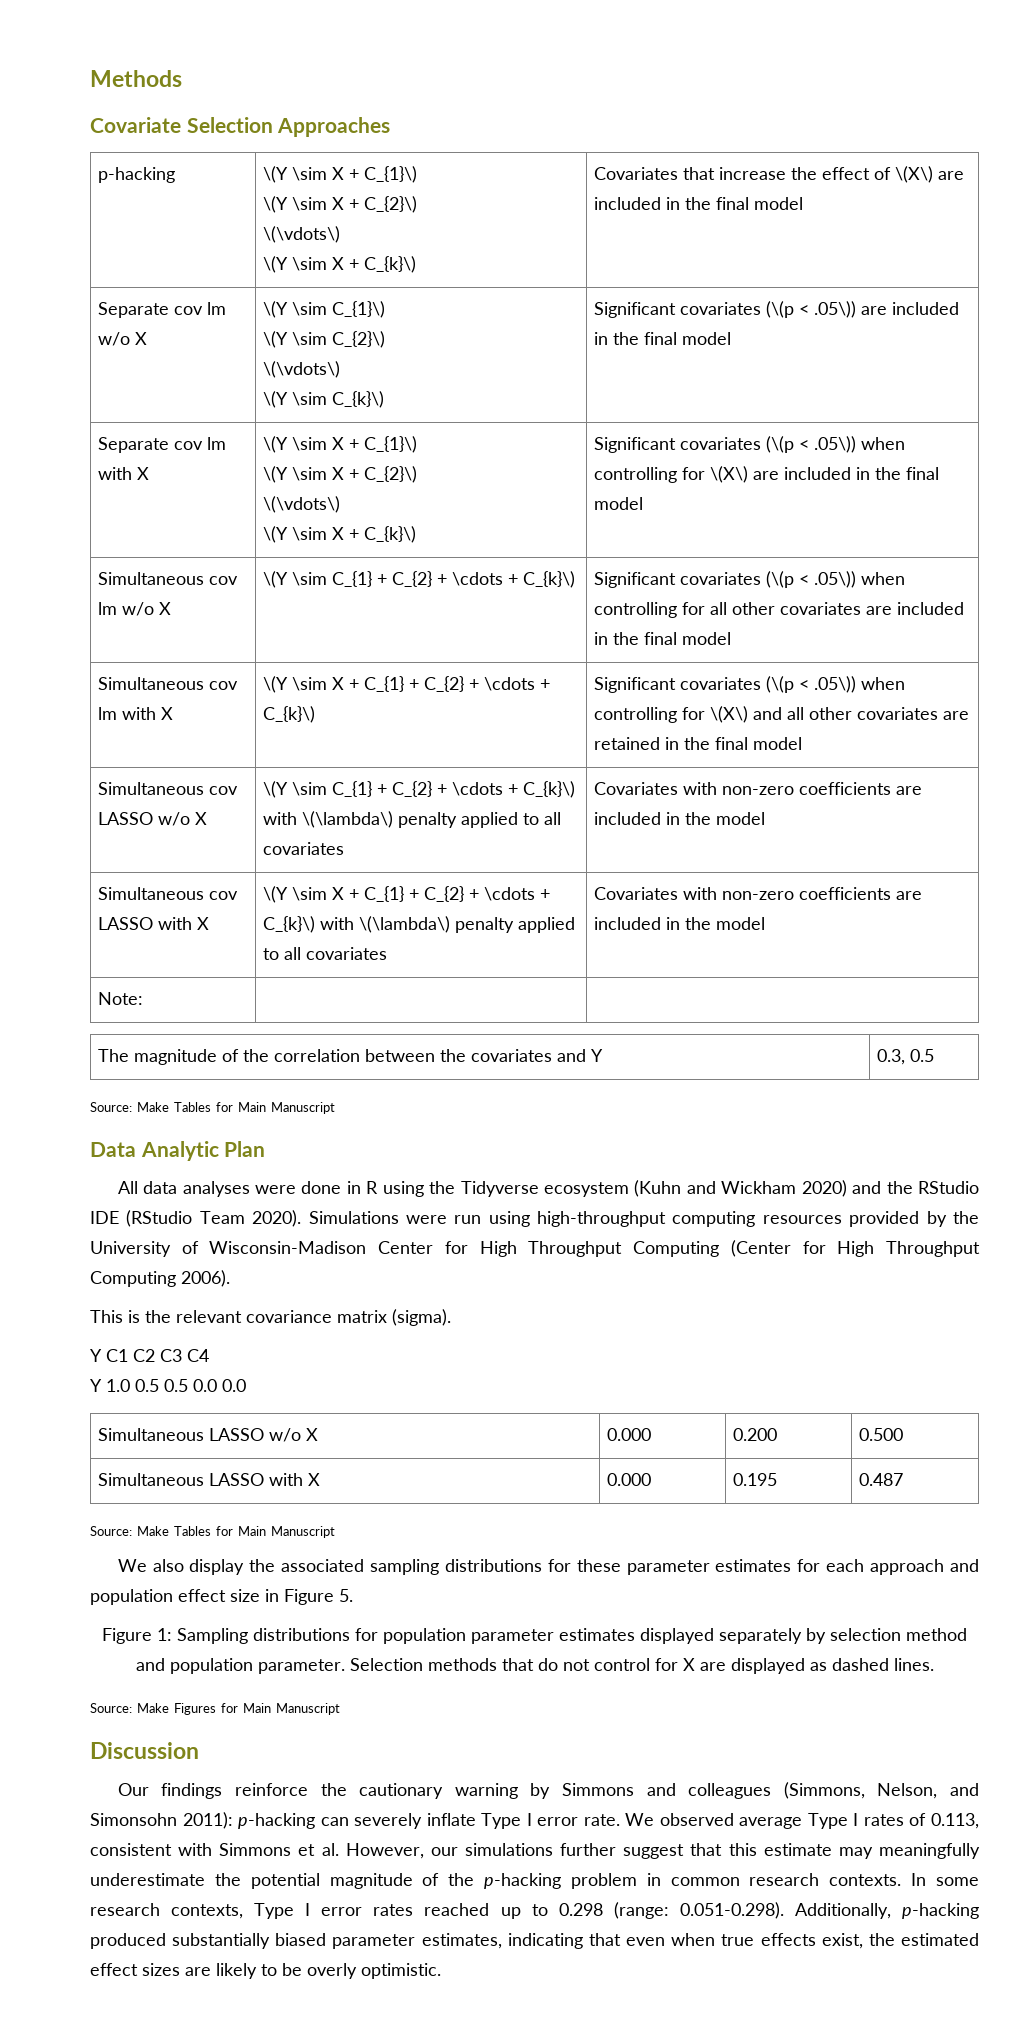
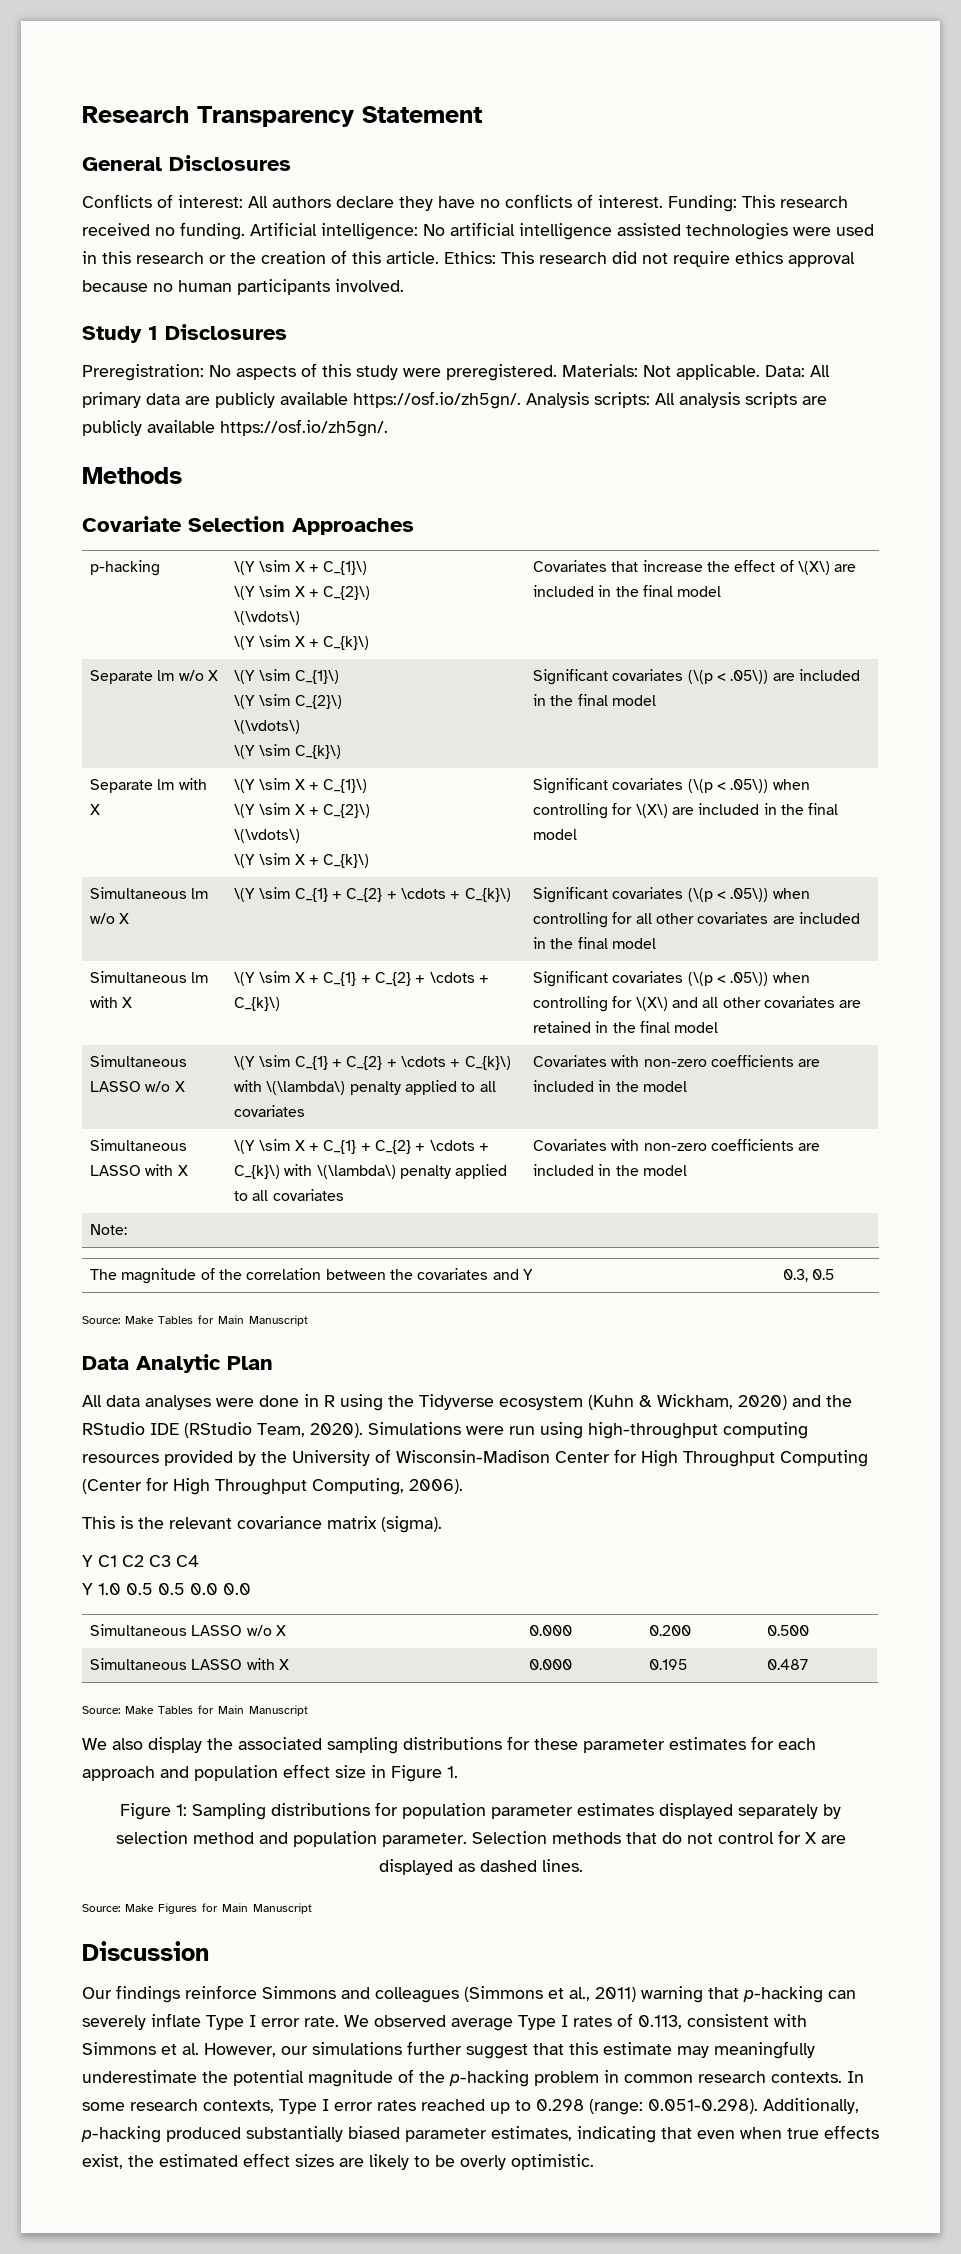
+ Research Transparency Statement
+ General Disclosures
+ Conflicts of interest: All authors declare they have no conflicts of interest. Funding: This research received no funding. Artificial intelligence: No artificial intelligence assisted technologies were used in this research or the creation of this article. Ethics: This research did not require ethics approval because no human participants involved.
+ Study 1 Disclosures
+ Preregistration: No aspects of this study were preregistered. Materials: Not applicable. Data: All primary data are publicly available https://osf.io/zh5gn/. Analysis scripts: All analysis scripts are publicly available https://osf.io/zh5gn/.
- Separate cov lm w/o X | \(Y \sim C_{1}\)
+ Separate lm w/o X | \(Y \sim C_{1}\)
- Separate cov lm with X | \(Y \sim X + C_{1}\)
+ Separate lm with X | \(Y \sim X + C_{1}\)
- Simultaneous cov lm w/o X | \(Y \sim C_{1} + C_{2} + \cdots + C_{k}\) | Significant covariates (\(p < .05\)) when controlling for all other covariates are included in the final model
+ Simultaneous lm w/o X | \(Y \sim C_{1} + C_{2} + \cdots + C_{k}\) | Significant covariates (\(p < .05\)) when controlling for all other covariates are included in the final model
- Simultaneous cov lm with X | \(Y \sim X + C_{1} + C_{2} + \cdots + C_{k}\) | Significant covariates (\(p < .05\)) when controlling for \(X\) and all other covariates are retained in the final model
+ Simultaneous lm with X | \(Y \sim X + C_{1} + C_{2} + \cdots + C_{k}\) | Significant covariates (\(p < .05\)) when controlling for \(X\) and all other covariates are retained in the final model
- Simultaneous cov LASSO w/o X | \(Y \sim C_{1} + C_{2} + \cdots + C_{k}\) with \(\lambda\) penalty applied to all covariates | Covariates with non-zero coefficients are included in the model
+ Simultaneous LASSO w/o X | \(Y \sim C_{1} + C_{2} + \cdots + C_{k}\) with \(\lambda\) penalty applied to all covariates | Covariates with non-zero coefficients are included in the model
- Simultaneous cov LASSO with X | \(Y \sim X + C_{1} + C_{2} + \cdots + C_{k}\) with \(\lambda\) penalty applied to all covariates | Covariates with non-zero coefficients are included in the model
+ Simultaneous LASSO with X | \(Y \sim X + C_{1} + C_{2} + \cdots + C_{k}\) with \(\lambda\) penalty applied to all covariates | Covariates with non-zero coefficients are included in the model
- All data analyses were done in R using the Tidyverse ecosystem (Kuhn and Wickham 2020) and the RStudio IDE (RStudio Team 2020).
+ All data analyses were done in R using the Tidyverse ecosystem (Kuhn & Wickham, 2020) and the RStudio IDE (RStudio Team, 2020).
- Simulations were run using high-throughput computing resources provided by the University of Wisconsin-Madison Center for High Throughput Computing (Center for High Throughput Computing 2006).
+ Simulations were run using high-throughput computing resources provided by the University of Wisconsin-Madison Center for High Throughput Computing (Center for High Throughput Computing, 2006).
- We also display the associated sampling distributions for these parameter estimates for each approach and population effect size in Figure 5.
+ We also display the associated sampling distributions for these parameter estimates for each approach and population effect size in Figure 1.
- Our findings reinforce the cautionary warning by Simmons and colleagues (Simmons, Nelson, and Simonsohn 2011): p-hacking can severely inflate Type I error rate.
+ Our findings reinforce Simmons and colleagues (Simmons et al., 2011) warning that p-hacking can severely inflate Type I error rate.

